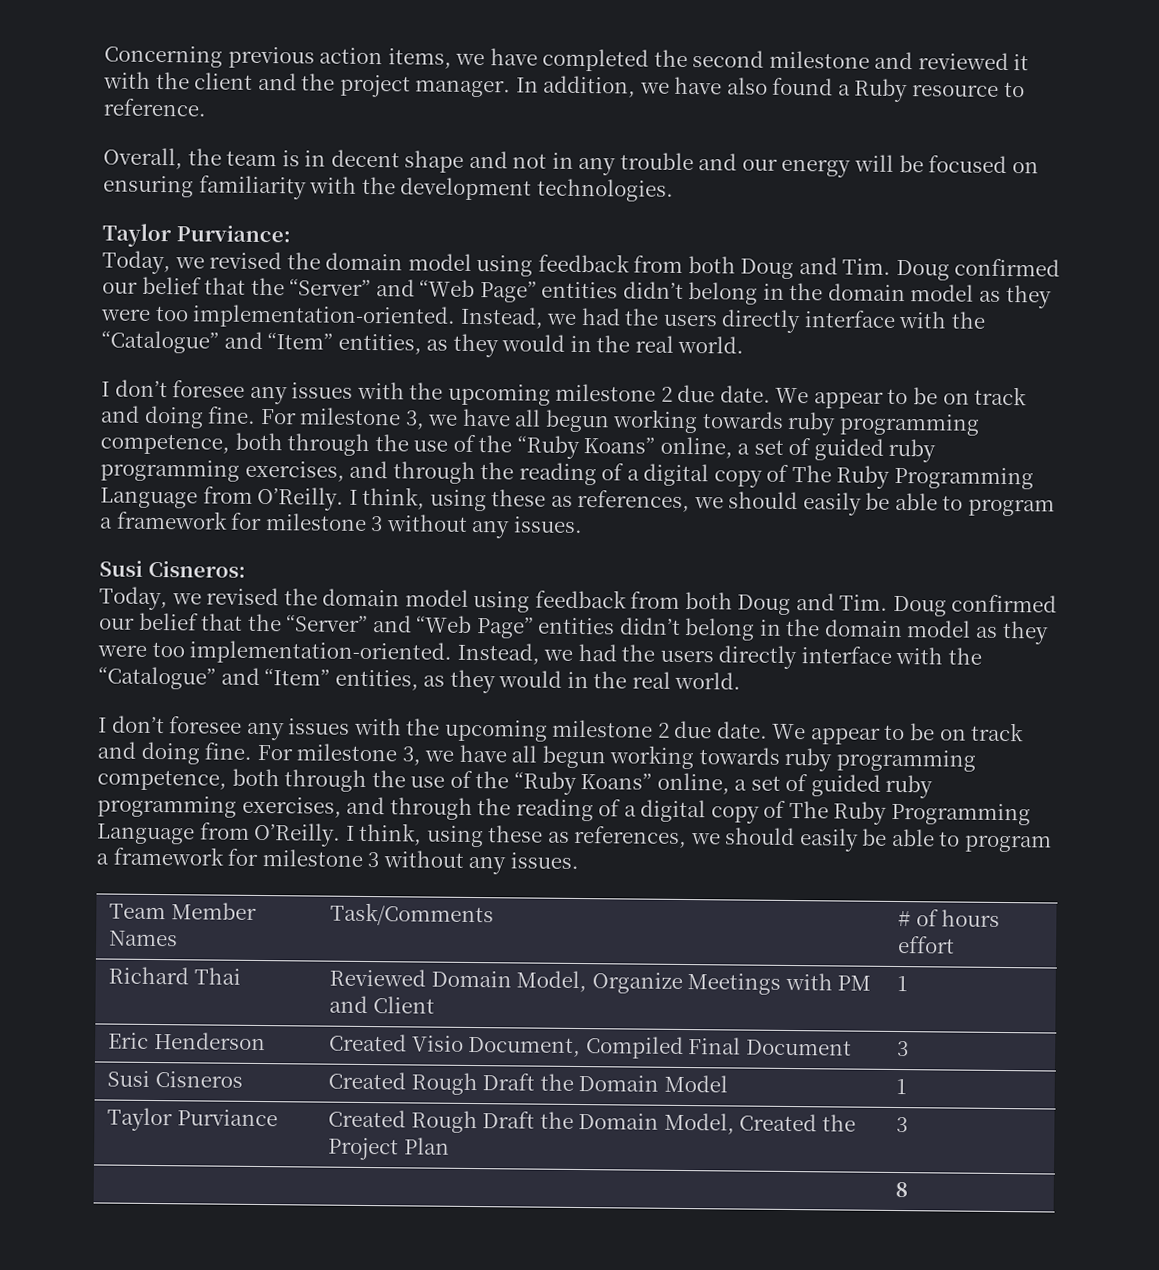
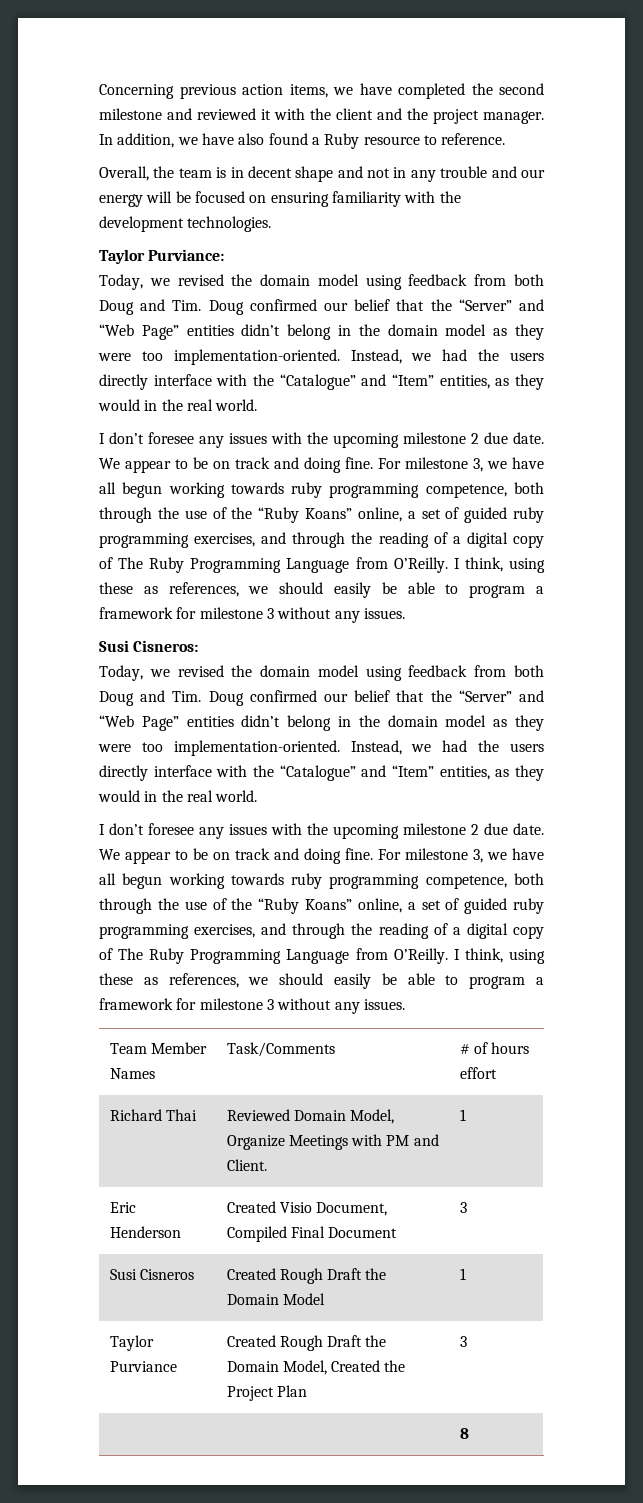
- Richard Thai | Reviewed Domain Model, Organize Meetings with PM and Client | 1
+ Richard Thai | Reviewed Domain Model, Organize Meetings with PM and Client. | 1

